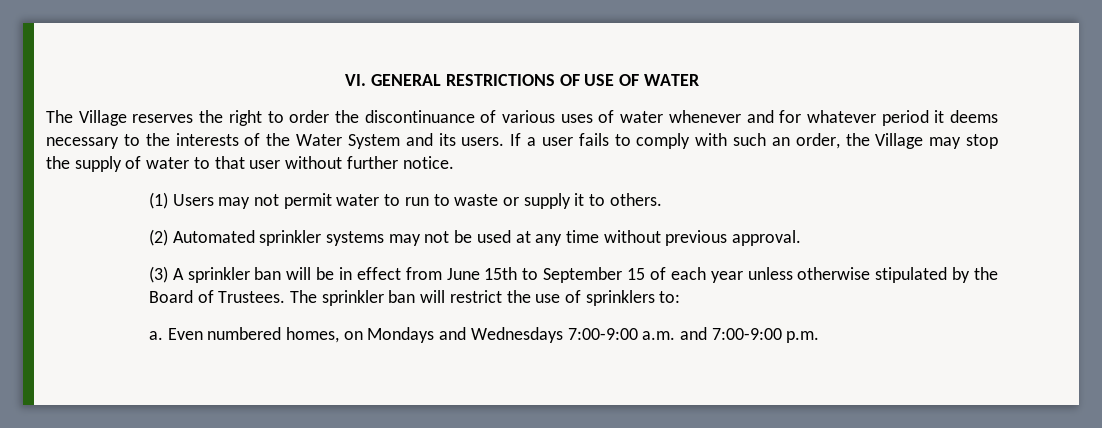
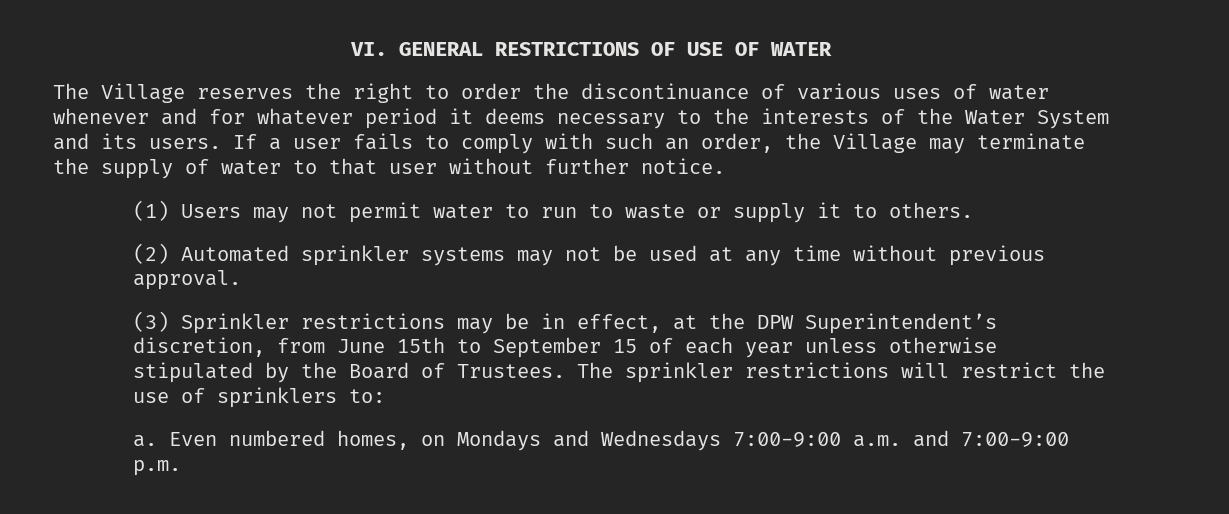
- If a user fails to comply with such an order, the Village may stop the supply of water to that user without further notice.
+ If a user fails to comply with such an order, the Village may terminate the supply of water to that user without further notice.
- (3) A sprinkler ban will be in effect from June 15th to September 15 of each year unless otherwise stipulated by the Board of Trustees.
+ (3) Sprinkler restrictions may be in effect, at the DPW Superintendent’s discretion, from June 15th to September 15 of each year unless otherwise stipulated by the Board of Trustees.
- The sprinkler ban will restrict the use of sprinklers to:
+ The sprinkler restrictions will restrict the use of sprinklers to:

